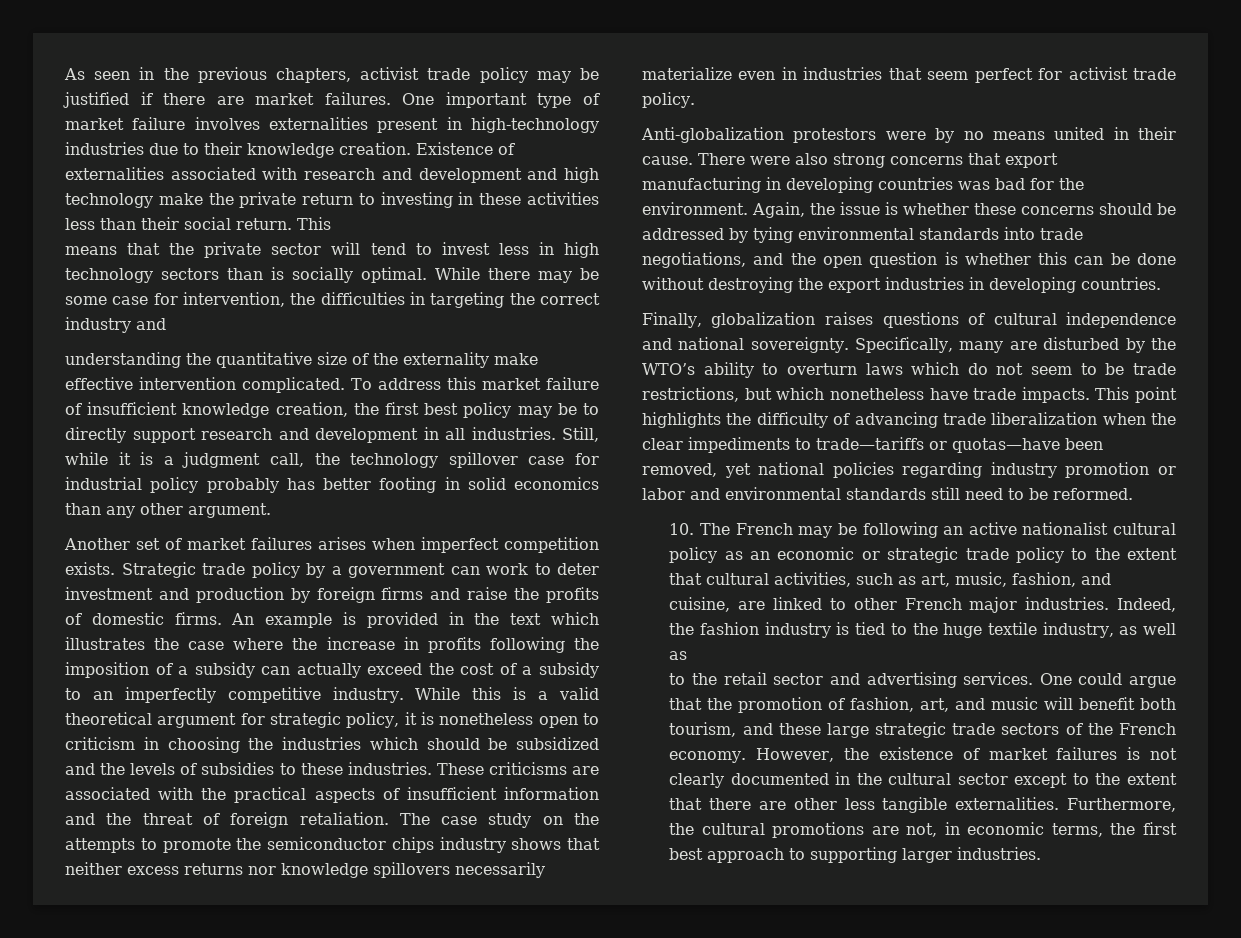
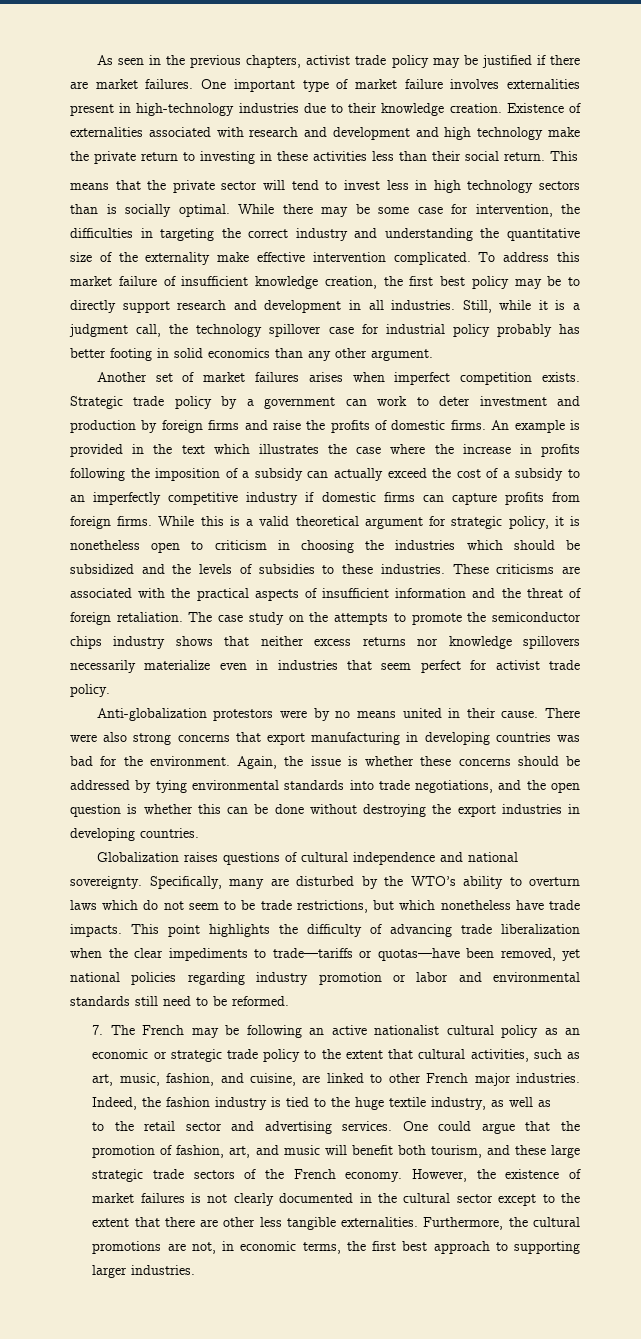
- While there may be some case for intervention, the difficulties in targeting the correct industry and
- understanding the quantitative size of the externality make effective intervention complicated.
+ While there may be some case for intervention, the difficulties in targeting the correct industry and understanding the quantitative size of the externality make effective intervention complicated.
- An example is provided in the text which illustrates the case where the increase in profits following the imposition of a subsidy can actually exceed the cost of a subsidy to an imperfectly competitive industry.
+ An example is provided in the text which illustrates the case where the increase in profits following the imposition of a subsidy can actually exceed the cost of a subsidy to an imperfectly competitive industry if domestic firms can capture profits from foreign firms.
- Finally, globalization raises questions of cultural independence and national sovereignty.
+ Globalization raises questions of cultural independence and national sovereignty.
- 10. The French may be following an active nationalist cultural policy as an economic or strategic trade policy to the extent that cultural activities, such as art, music, fashion, and cuisine, are linked to other French major industries.
+ 7. The French may be following an active nationalist cultural policy as an economic or strategic trade policy to the extent that cultural activities, such as art, music, fashion, and cuisine, are linked to other French major industries.

